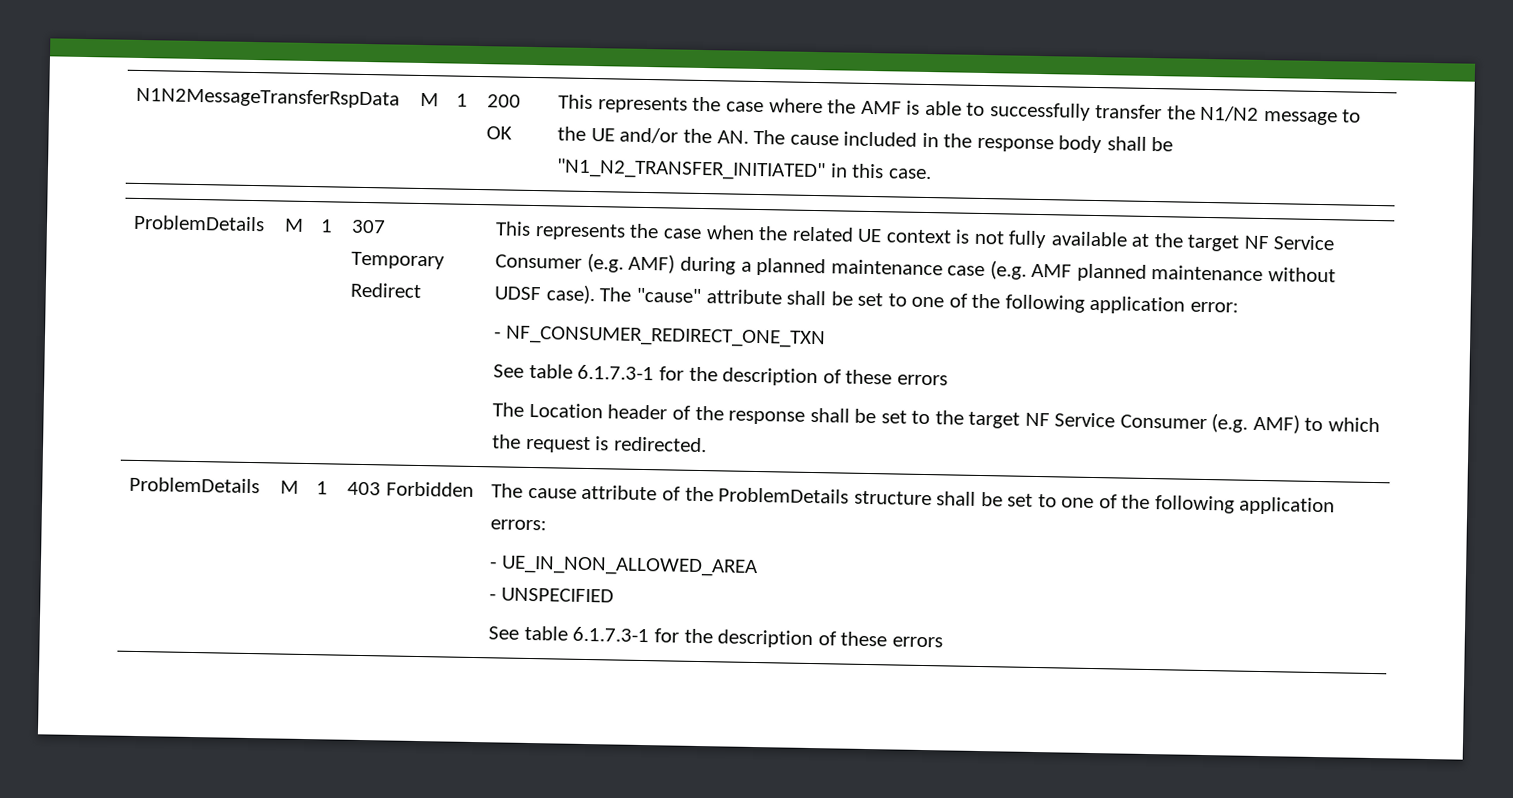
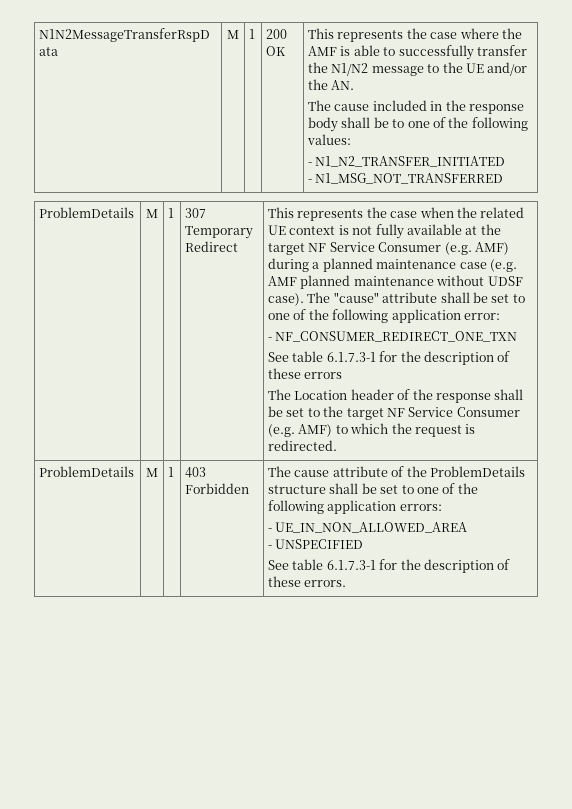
- This represents the case where the AMF is able to successfully transfer the N1/N2 message to the UE and/or the AN. The cause included in the response body shall be "N1_N2_TRANSFER_INITIATED" in this case.
+ This represents the case where the AMF is able to successfully transfer the N1/N2 message to the UE and/or the AN.
+ The cause included in the response body shall be to one of the following values:
+ - N1_N2_TRANSFER_INITIATED
+ - N1_MSG_NOT_TRANSFERRED
  ProblemDetails | M | 1 | 403 Forbidden | The cause attribute of the ProblemDetails structure shall be set to one of the following application errors:
  - UE_IN_NON_ALLOWED_AREA
  - UNSPECIFIED
- See table 6.1.7.3-1 for the description of these errors
+ See table 6.1.7.3-1 for the description of these errors.

